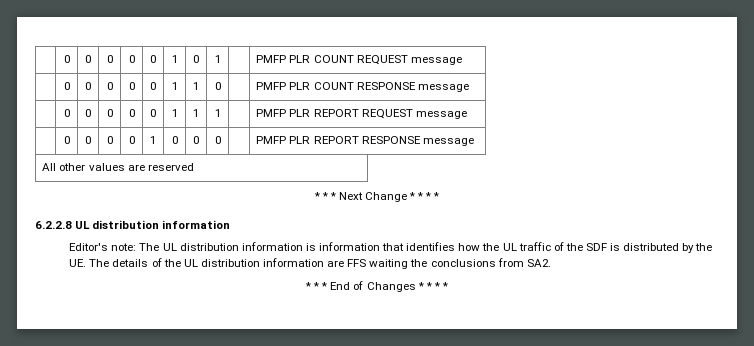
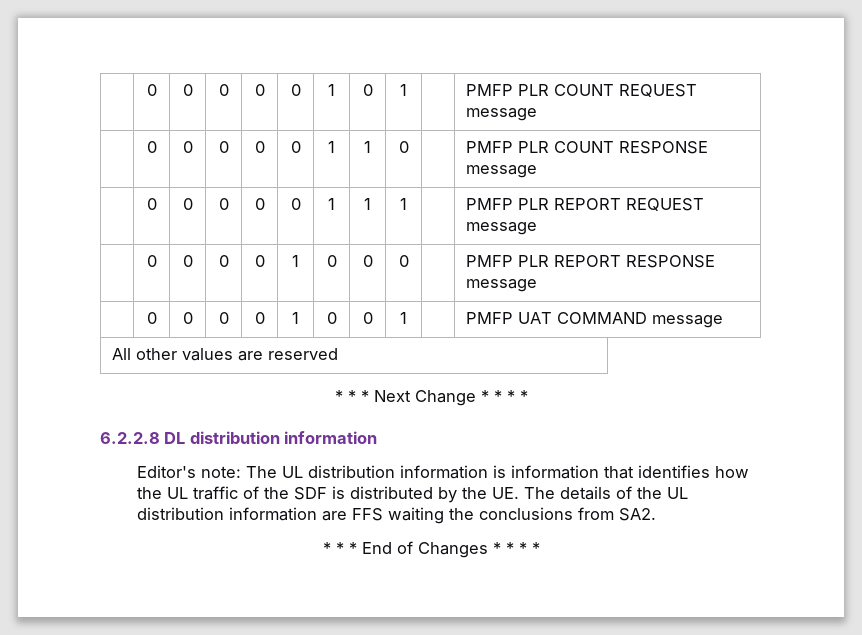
+ | 0 | 0 | 0 | 0 | 1 | 0 | 0 | 1 | | PMFP UAT COMMAND message
- 6.2.2.8 UL distribution information
+ 6.2.2.8 DL distribution information

